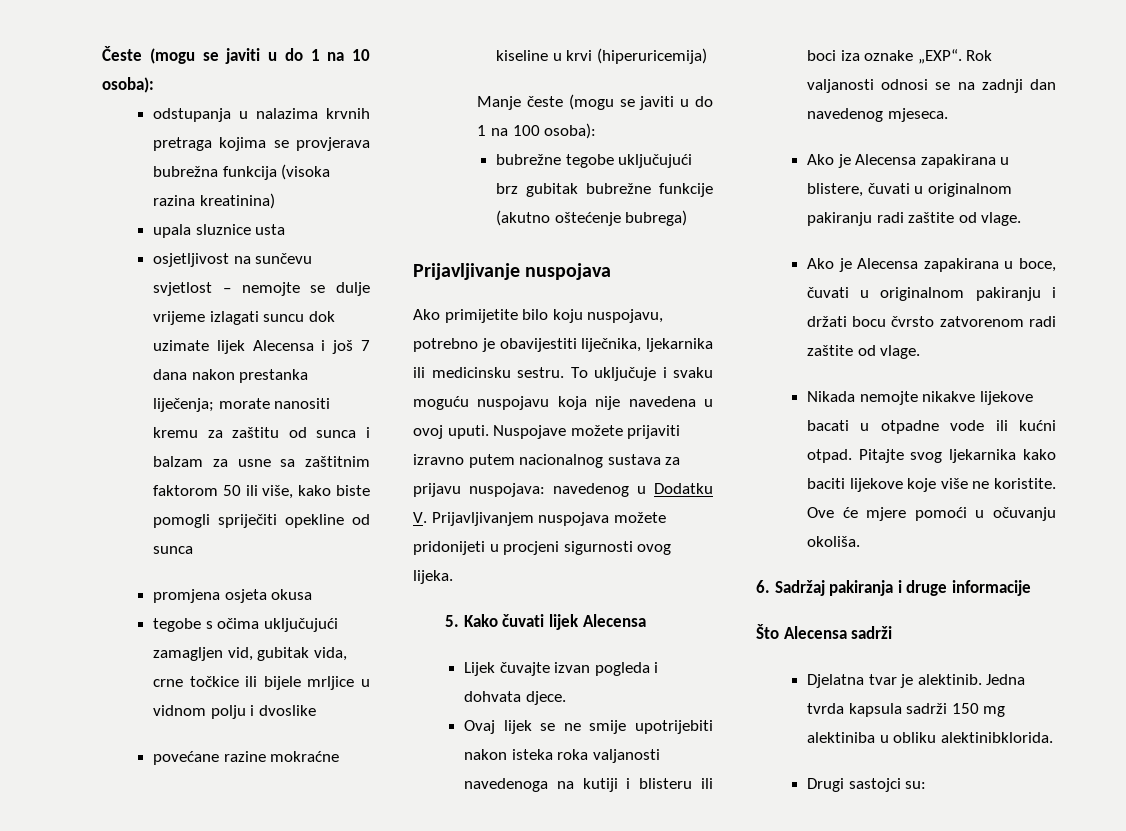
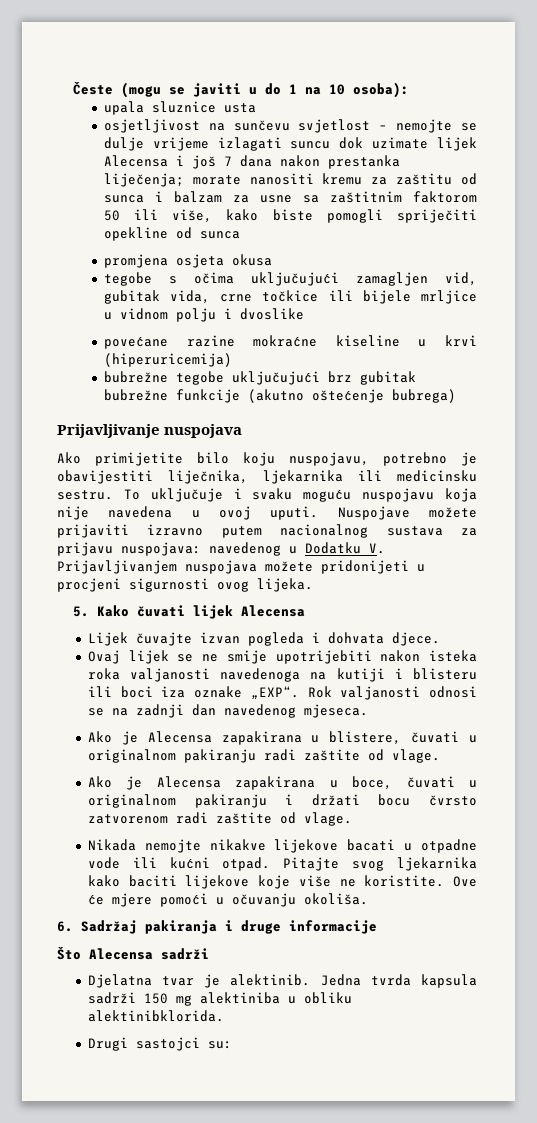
- odstupanja u nalazima krvnih pretraga kojima se provjerava bubrežna funkcija (visoka razina kreatinina)
- Manje česte (mogu se javiti u do 1 na 100 osoba):

